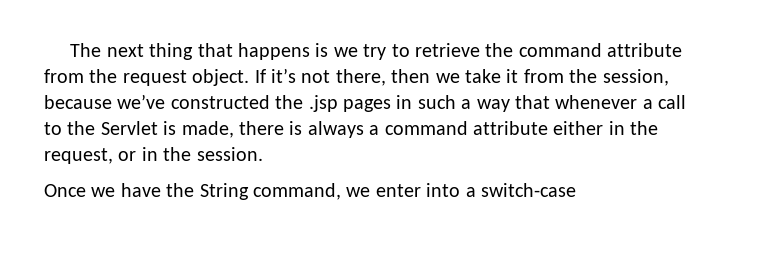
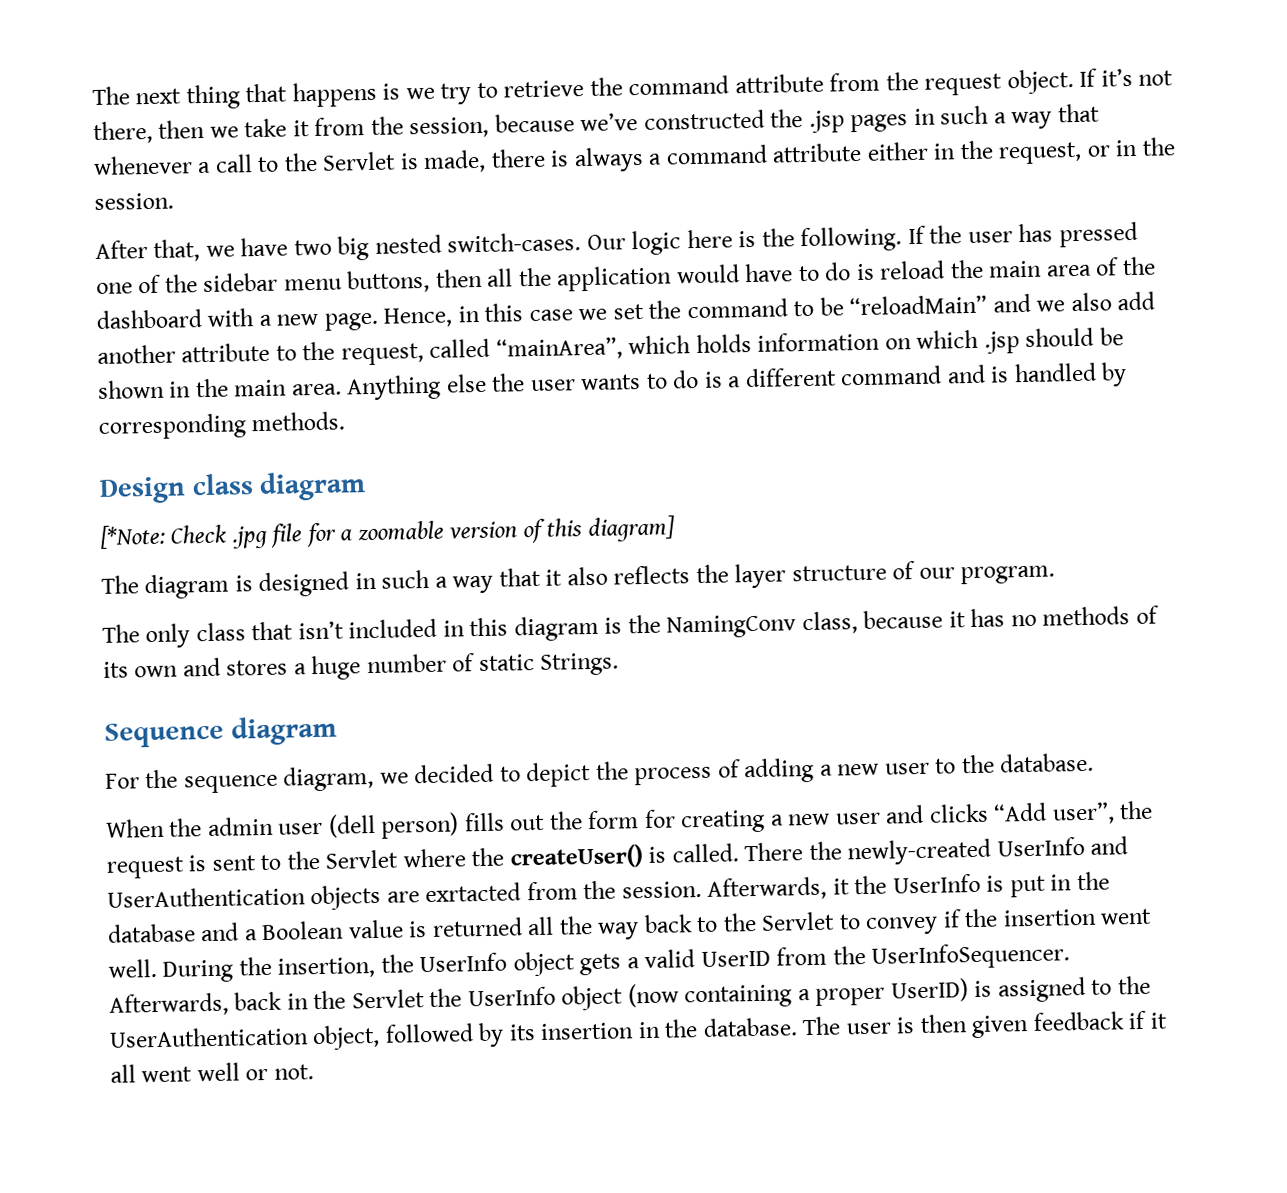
- Once we have the String command, we enter into a switch-case
+ After that, we have two big nested switch-cases. Our logic here is the following. If the user has pressed one of the sidebar menu buttons, then all the application would have to do is reload the main area of the dashboard with a new page. Hence, in this case we set the command to be “reloadMain” and we also add another attribute to the request, called “mainArea”, which holds information on which .jsp should be shown in the main area. Anything else the user wants to do is a different command and is handled by corresponding methods.
+ Design class diagram
+ [*Note: Check .jpg file for a zoomable version of this diagram]
+ The diagram is designed in such a way that it also reflects the layer structure of our program.
+ The only class that isn’t included in this diagram is the NamingConv class, because it has no methods of its own and stores a huge number of static Strings.
+ Sequence diagram
+ For the sequence diagram, we decided to depict the process of adding a new user to the database.
+ When the admin user (dell person) fills out the form for creating a new user and clicks “Add user”, the request is sent to the Servlet where the createUser() is called. There the newly-created UserInfo and UserAuthentication objects are exrtacted from the session. Afterwards, it the UserInfo is put in the database and a Boolean value is returned all the way back to the Servlet to convey if the insertion went well. During the insertion, the UserInfo object gets a valid UserID from the UserInfoSequencer. Afterwards, back in the Servlet the UserInfo object (now containing a proper UserID) is assigned to the UserAuthentication object, followed by its insertion in the database. The user is then given feedback if it all went well or not.

